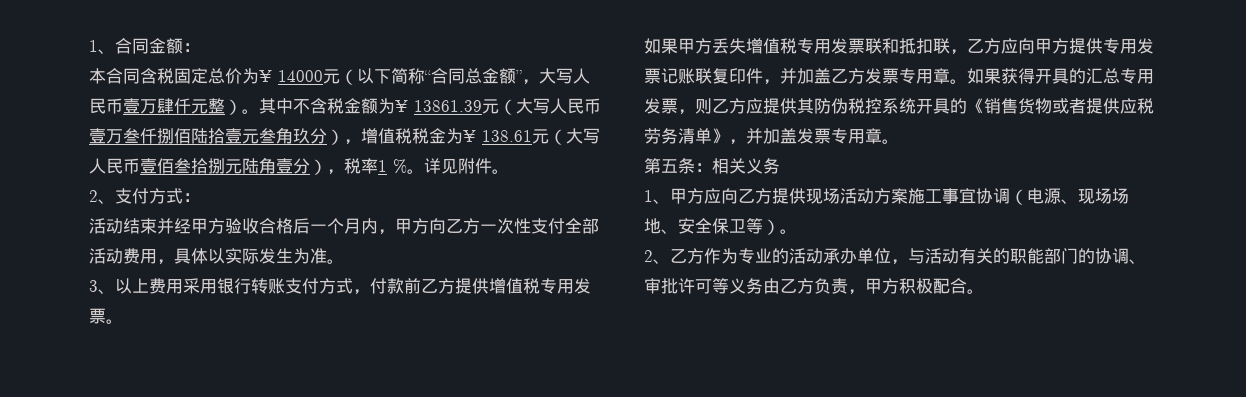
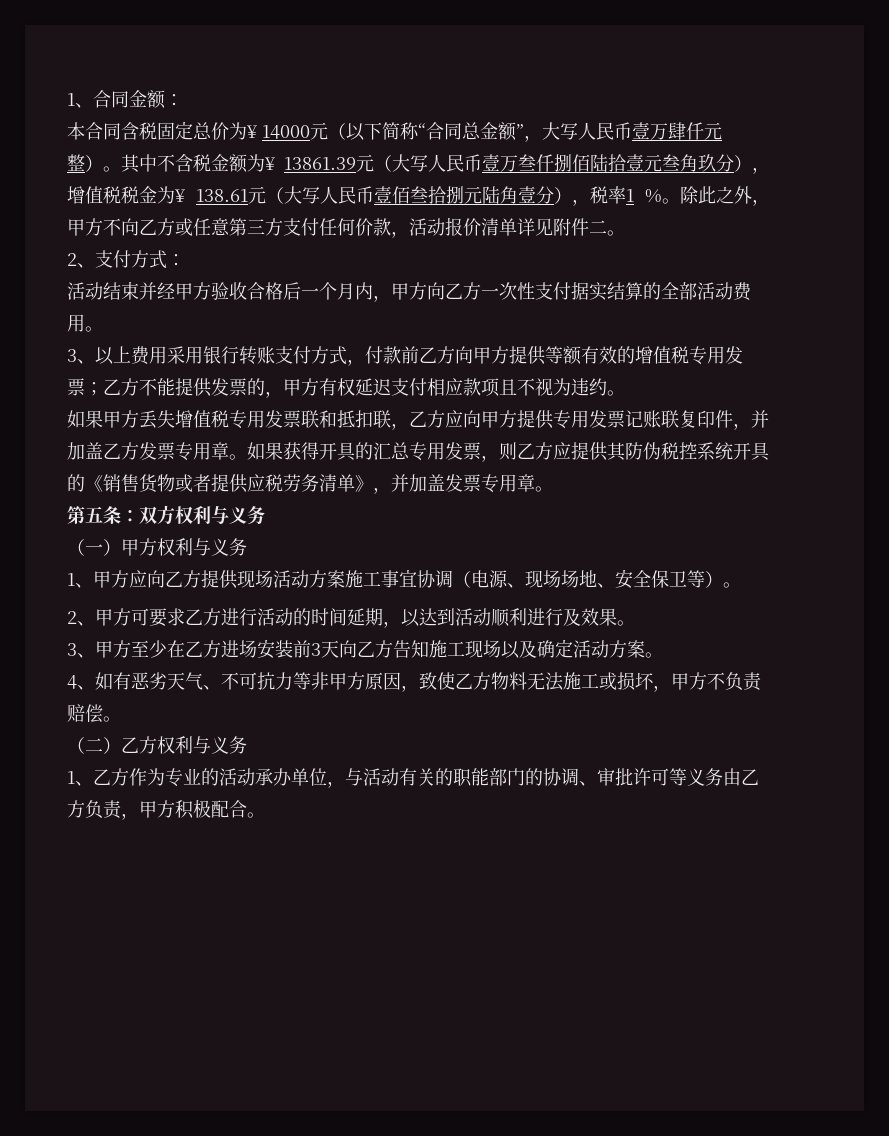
- 详见附件。
+ 除此之外，甲方不向乙方或任意第三方支付任何价款，活动报价清单详见附件二。
- 活动结束并经甲方验收合格后一个月内，甲方向乙方一次性支付全部活动费用，具体以实际发生为准。
+ 活动结束并经甲方验收合格后一个月内，甲方向乙方一次性支付据实结算的全部活动费用。
- 3、以上费用采用银行转账支付方式，付款前乙方提供增值税专用发票。
+ 3、以上费用采用银行转账支付方式，付款前乙方向甲方提供等额有效的增值税专用发票；乙方不能提供发票的，甲方有权延迟支付相应款项且不视为违约。
- 第五条：相关义务
+ 第五条：双方权利与义务
+ （一）甲方权利与义务
- 2、乙方作为专业的活动承办单位，与活动有关的职能部门的协调、审批许可等义务由乙方负责，甲方积极配合。
+ 2、甲方可要求乙方进行活动的时间延期，以达到活动顺利进行及效果。
+ 3、甲方至少在乙方进场安装前3天向乙方告知施工现场以及确定活动方案。
+ 4、如有恶劣天气、不可抗力等非甲方原因，致使乙方物料无法施工或损坏，甲方不负责赔偿。
+ （二）乙方权利与义务
+ 1、乙方作为专业的活动承办单位，与活动有关的职能部门的协调、审批许可等义务由乙方负责，甲方积极配合。

